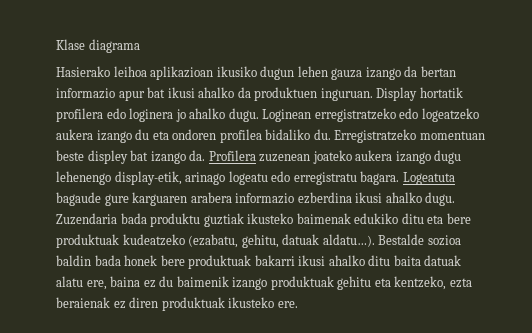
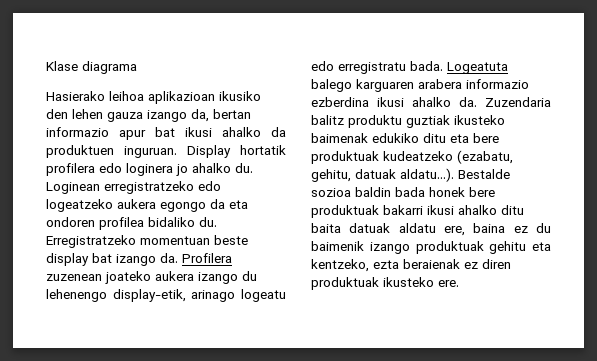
- Hasierako leihoa aplikazioan ikusiko dugun lehen gauza izango da bertan informazio apur bat ikusi ahalko da produktuen inguruan.
+ Hasierako leihoa aplikazioan ikusiko den lehen gauza izango da, bertan informazio apur bat ikusi ahalko da produktuen inguruan.
- Display hortatik profilera edo loginera jo ahalko dugu.
+ Display hortatik profilera edo loginera jo ahalko du.
- Loginean erregistratzeko edo logeatzeko aukera izango du eta ondoren profilea bidaliko du.
+ Loginean erregistratzeko edo logeatzeko aukera egongo da eta ondoren profilea bidaliko du.
- Erregistratzeko momentuan beste displey bat izango da.
+ Erregistratzeko momentuan beste display bat izango da.
- Profilera zuzenean joateko aukera izango dugu lehenengo display-etik, arinago logeatu edo erregistratu bagara. Logeatuta bagaude gure karguaren arabera informazio ezberdina ikusi ahalko dugu. Zuzendaria bada produktu guztiak ikusteko baimenak edukiko ditu eta bere produktuak kudeatzeko (ezabatu, gehitu, datuak aldatu…).
+ Profilera zuzenean joateko aukera izango du lehenengo display-etik, arinago logeatu edo erregistratu bada. Logeatuta balego karguaren arabera informazio ezberdina ikusi ahalko da. Zuzendaria balitz produktu guztiak ikusteko baimenak edukiko ditu eta bere produktuak kudeatzeko (ezabatu, gehitu, datuak aldatu…).
- Bestalde sozioa baldin bada honek bere produktuak bakarri ikusi ahalko ditu baita datuak alatu ere, baina ez du baimenik izango produktuak gehitu eta kentzeko, ezta beraienak ez diren produktuak ikusteko ere.
+ Bestalde sozioa baldin bada honek bere produktuak bakarri ikusi ahalko ditu baita datuak aldatu ere, baina ez du baimenik izango produktuak gehitu eta kentzeko, ezta beraienak ez diren produktuak ikusteko ere.

